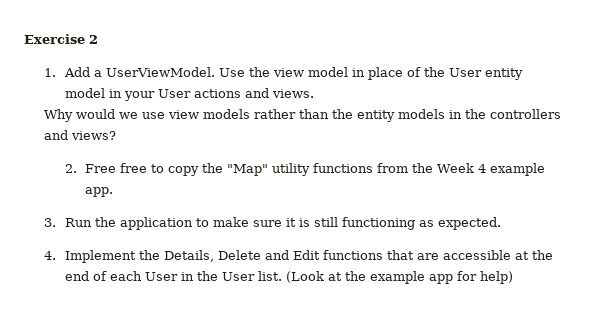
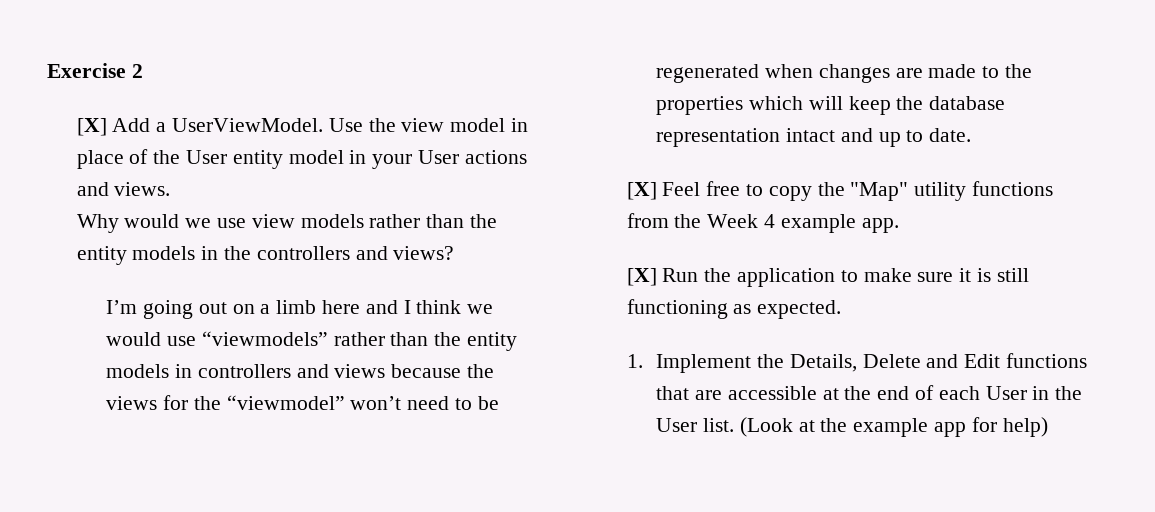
- 1. Add a UserViewModel.
+ [X] Add a UserViewModel.
- 2. Free free to copy the "Map" utility functions from the Week 4 example app.
+ I’m going out on a limb here and I think we would use “viewmodels” rather than the entity models in controllers and views because the views for the “viewmodel” won’t need to be regenerated when changes are made to the properties which will keep the database representation intact and up to date.
+ [X] Feel free to copy the "Map" utility functions from the Week 4 example app.
- 3. Run the application to make sure it is still functioning as expected.
+ [X] Run the application to make sure it is still functioning as expected.
- 4. Implement the Details, Delete and Edit functions that are accessible at the end of each User in the User list.
+ 1. Implement the Details, Delete and Edit functions that are accessible at the end of each User in the User list.

